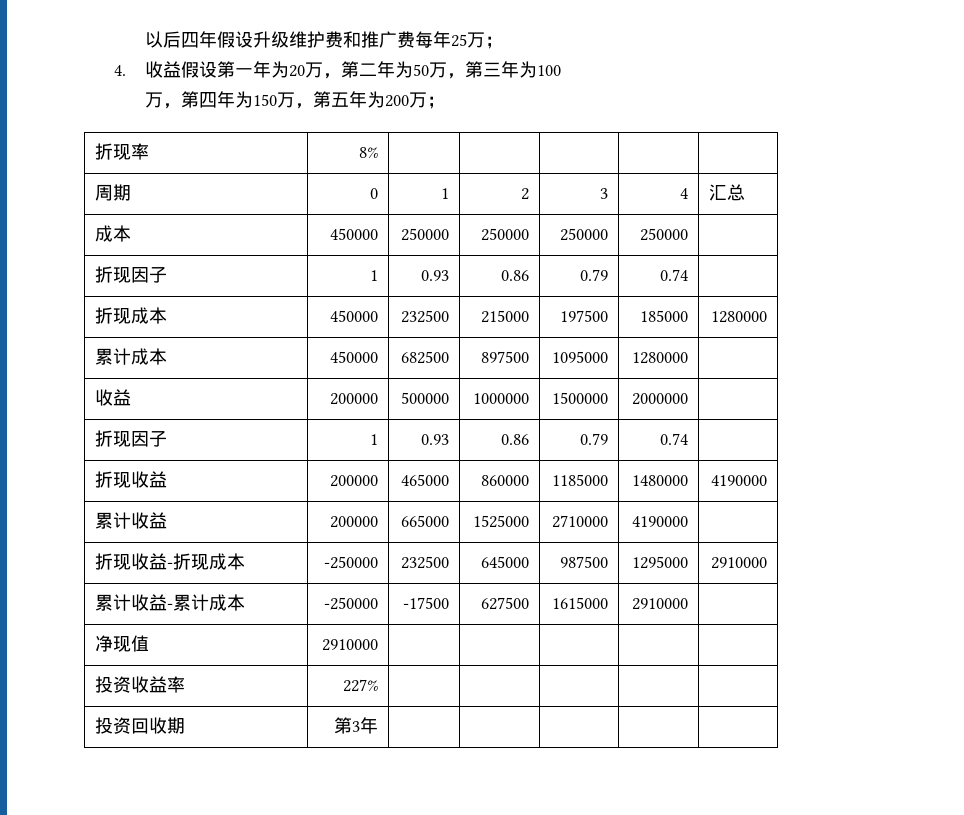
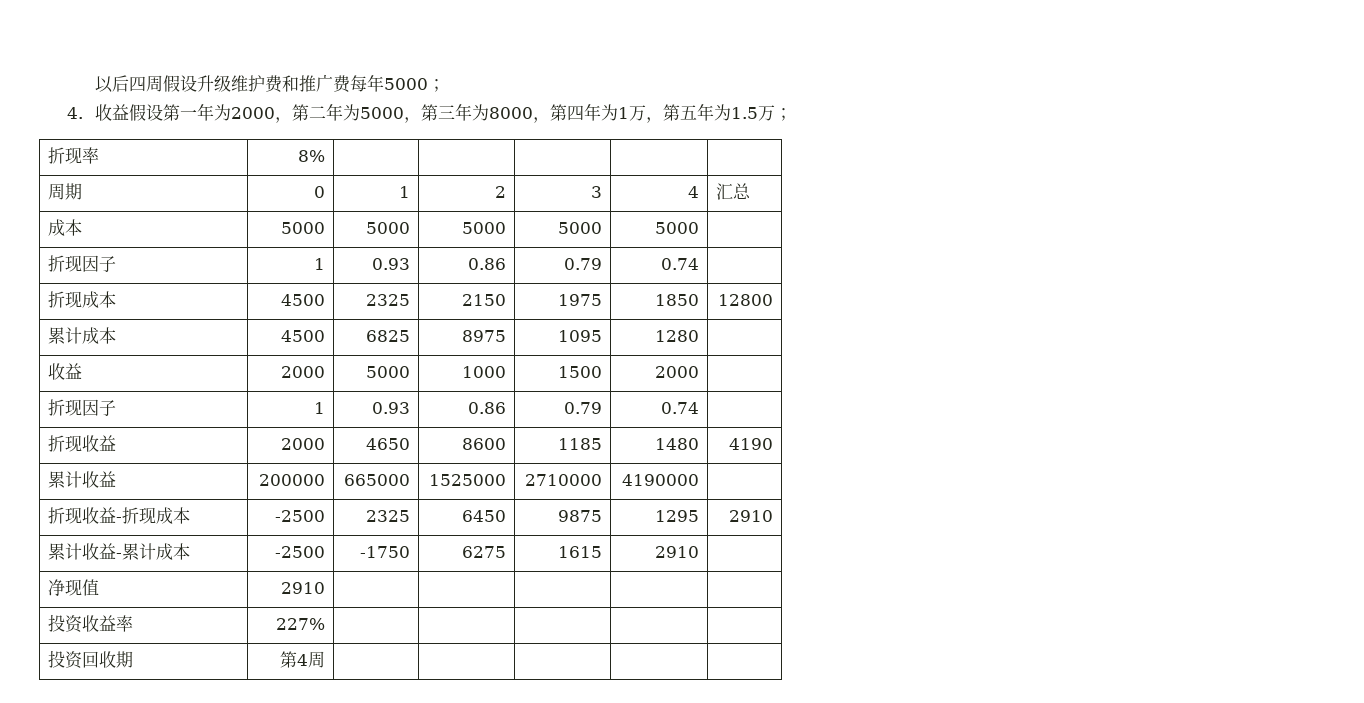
- 以后四年假设升级维护费和推广费每年25万；
+ 以后四周假设升级维护费和推广费每年5000；
- 4.收益假设第一年为20万，第二年为50万，第三年为100
- 万，第四年为150万，第五年为200万；
+ 4.收益假设第一年为2000，第二年为5000，第三年为8000，第四年为1万，第五年为1.5万；
- 成本 | 450000 | 250000 | 250000 | 250000 | 250000 |
+ 成本 | 5000 | 5000 | 5000 | 5000 | 5000 |
- 折现成本 | 450000 | 232500 | 215000 | 197500 | 185000 | 1280000
- 累计成本 | 450000 | 682500 | 897500 | 1095000 | 1280000 |
- 收益 | 200000 | 500000 | 1000000 | 1500000 | 2000000 |
+ 折现成本 | 4500 | 2325 | 2150 | 1975 | 1850 | 12800
+ 累计成本 | 4500 | 6825 | 8975 | 1095 | 1280 |
+ 收益 | 2000 | 5000 | 1000 | 1500 | 2000 |
- 折现收益 | 200000 | 465000 | 860000 | 1185000 | 1480000 | 4190000
+ 折现收益 | 2000 | 4650 | 8600 | 1185 | 1480 | 4190
- 折现收益-折现成本 | -250000 | 232500 | 645000 | 987500 | 1295000 | 2910000
+ 折现收益-折现成本 | -2500 | 2325 | 6450 | 9875 | 1295 | 2910
- 累计收益-累计成本 | -250000 | -17500 | 627500 | 1615000 | 2910000 |
+ 累计收益-累计成本 | -2500 | -1750 | 6275 | 1615 | 2910 |
- 净现值 | 2910000 | | | | |
+ 净现值 | 2910 | | | | |
- 投资回收期 | 第3年 | | | | |
+ 投资回收期 | 第4周 | | | | |

